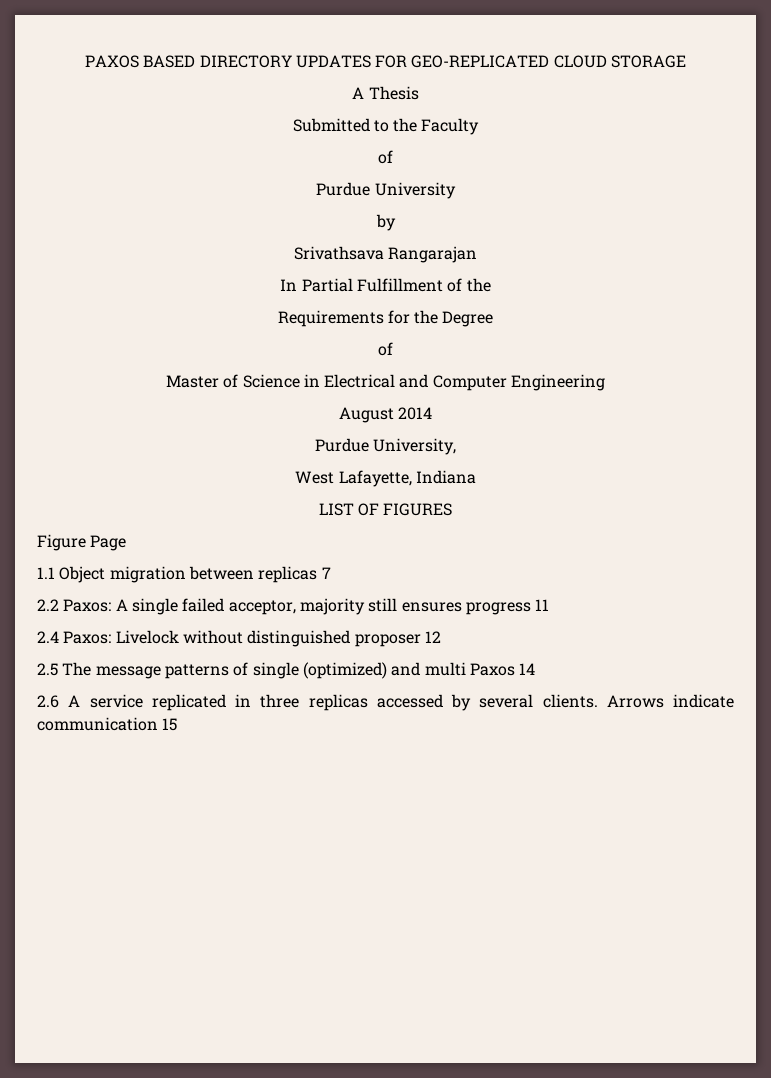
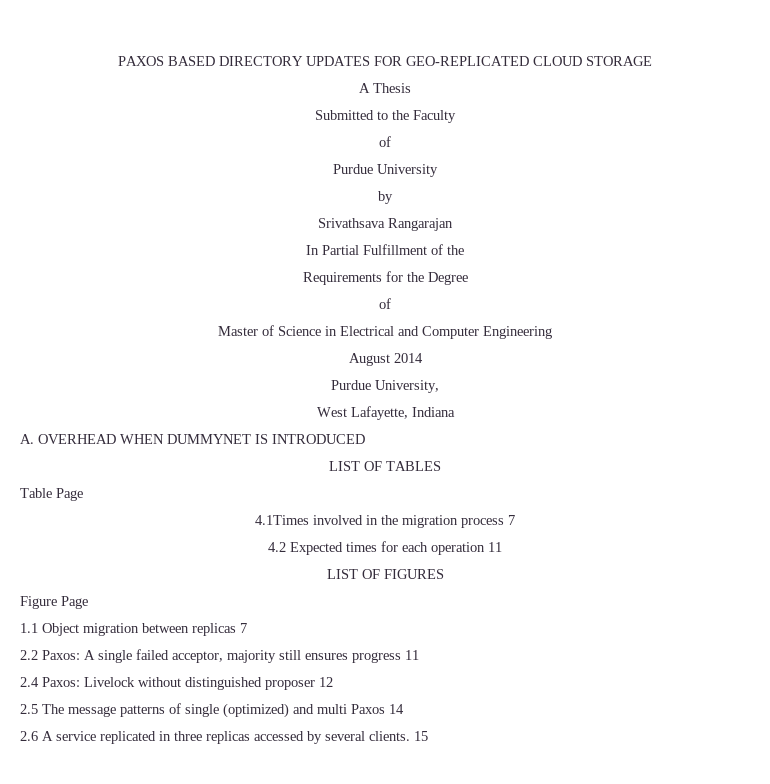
+ A. OVERHEAD WHEN DUMMYNET IS INTRODUCED
+ LIST OF TABLES
+ Table Page
+ 4.1Times involved in the migration process 7
+ 4.2 Expected times for each operation 11
- Arrows indicate communication 15
+ 15

